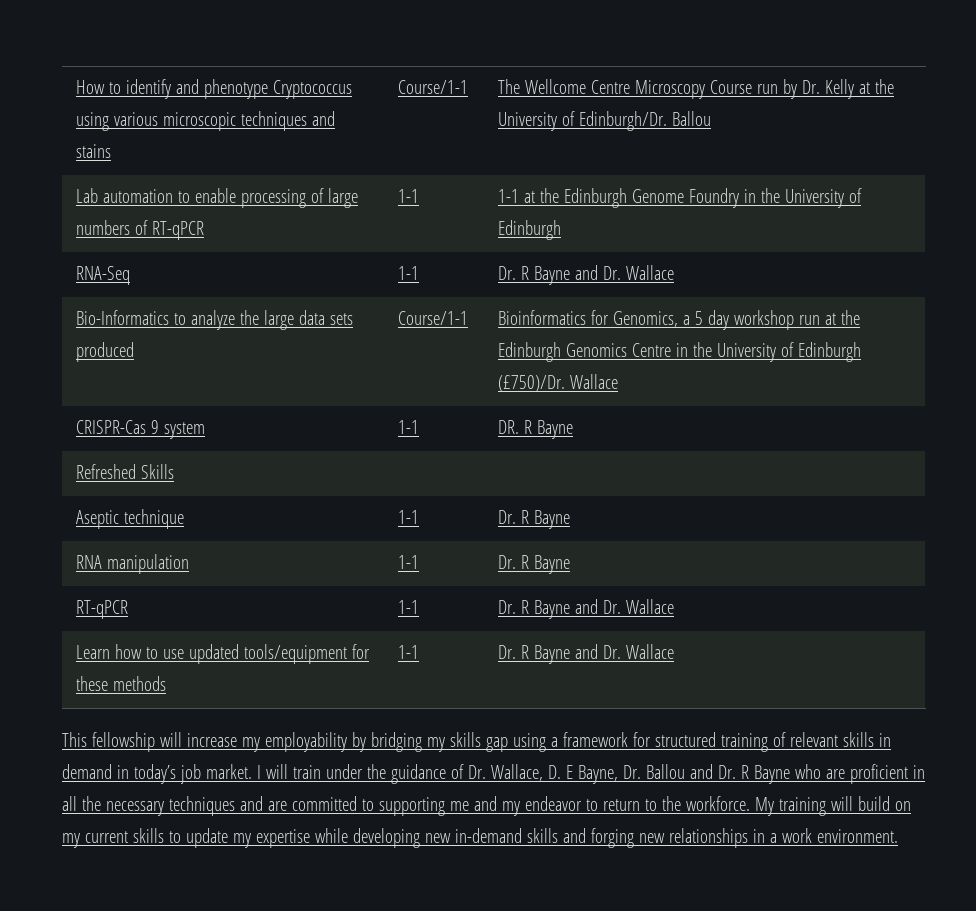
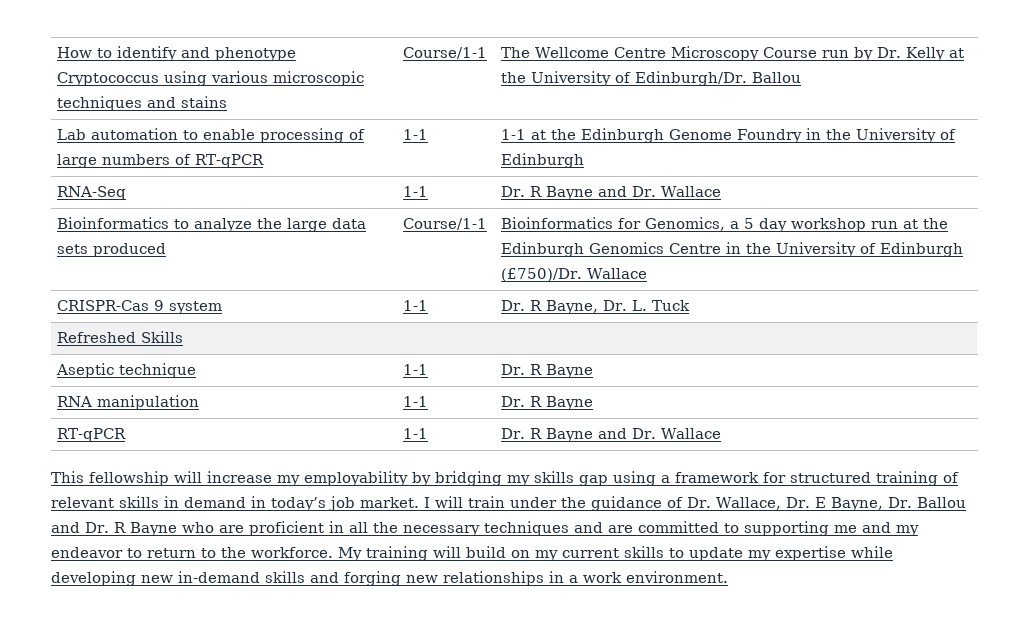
- Bio-Informatics to analyze the large data sets produced | Course/1-1 | Bioinformatics for Genomics, a 5 day workshop run at the Edinburgh Genomics Centre in the University of Edinburgh (£750)/Dr. Wallace
+ Bioinformatics to analyze the large data sets produced | Course/1-1 | Bioinformatics for Genomics, a 5 day workshop run at the Edinburgh Genomics Centre in the University of Edinburgh (£750)/Dr. Wallace
- CRISPR-Cas 9 system | 1-1 | DR. R Bayne
+ CRISPR-Cas 9 system | 1-1 | Dr. R Bayne, Dr. L. Tuck
- Learn how to use updated tools/equipment for these methods | 1-1 | Dr. R Bayne and Dr. Wallace
- I will train under the guidance of Dr. Wallace, D. E Bayne, Dr. Ballou and Dr. R Bayne who are proficient in all the necessary techniques and are committed to supporting me and my endeavor to return to the workforce.
+ I will train under the guidance of Dr. Wallace, Dr. E Bayne, Dr. Ballou and Dr. R Bayne who are proficient in all the necessary techniques and are committed to supporting me and my endeavor to return to the workforce.

